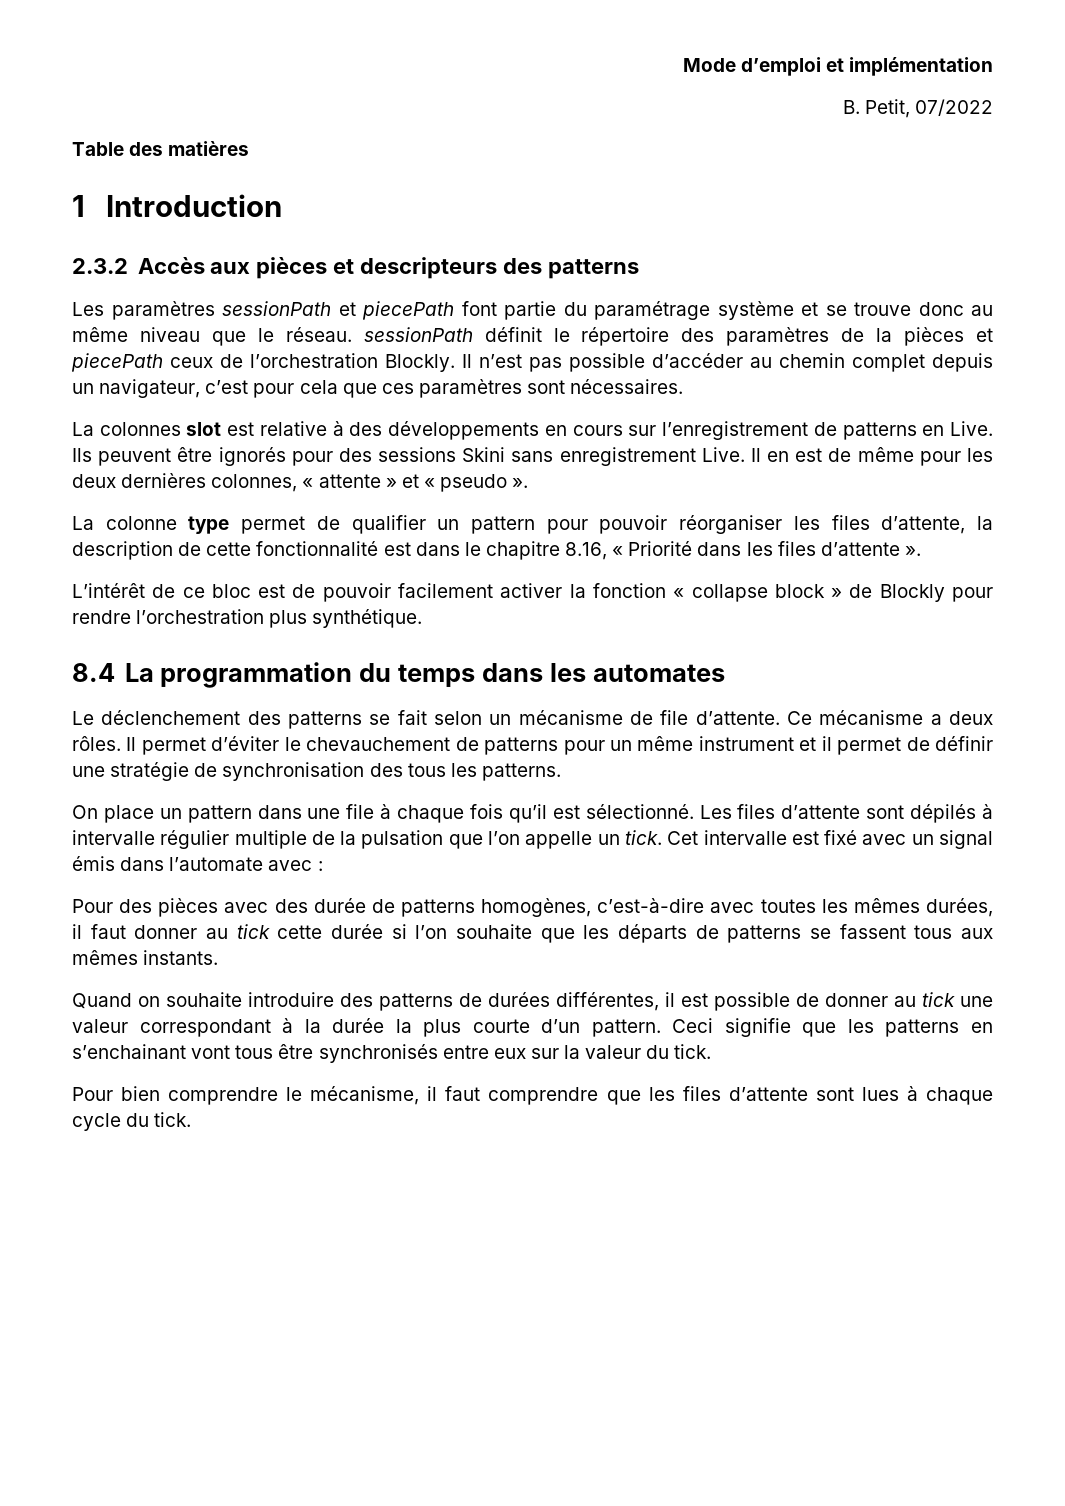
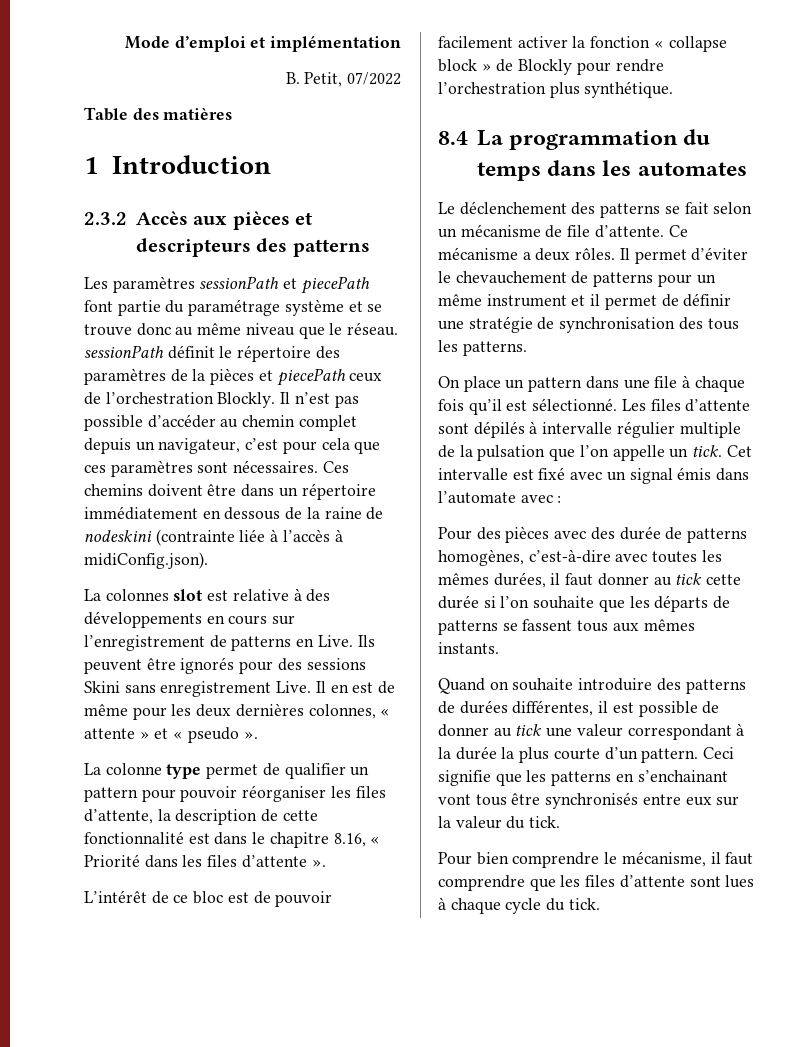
+ Ces chemins doivent être dans un répertoire immédiatement en dessous de la raine de nodeskini (contrainte liée à l’accès à midiConfig.json).

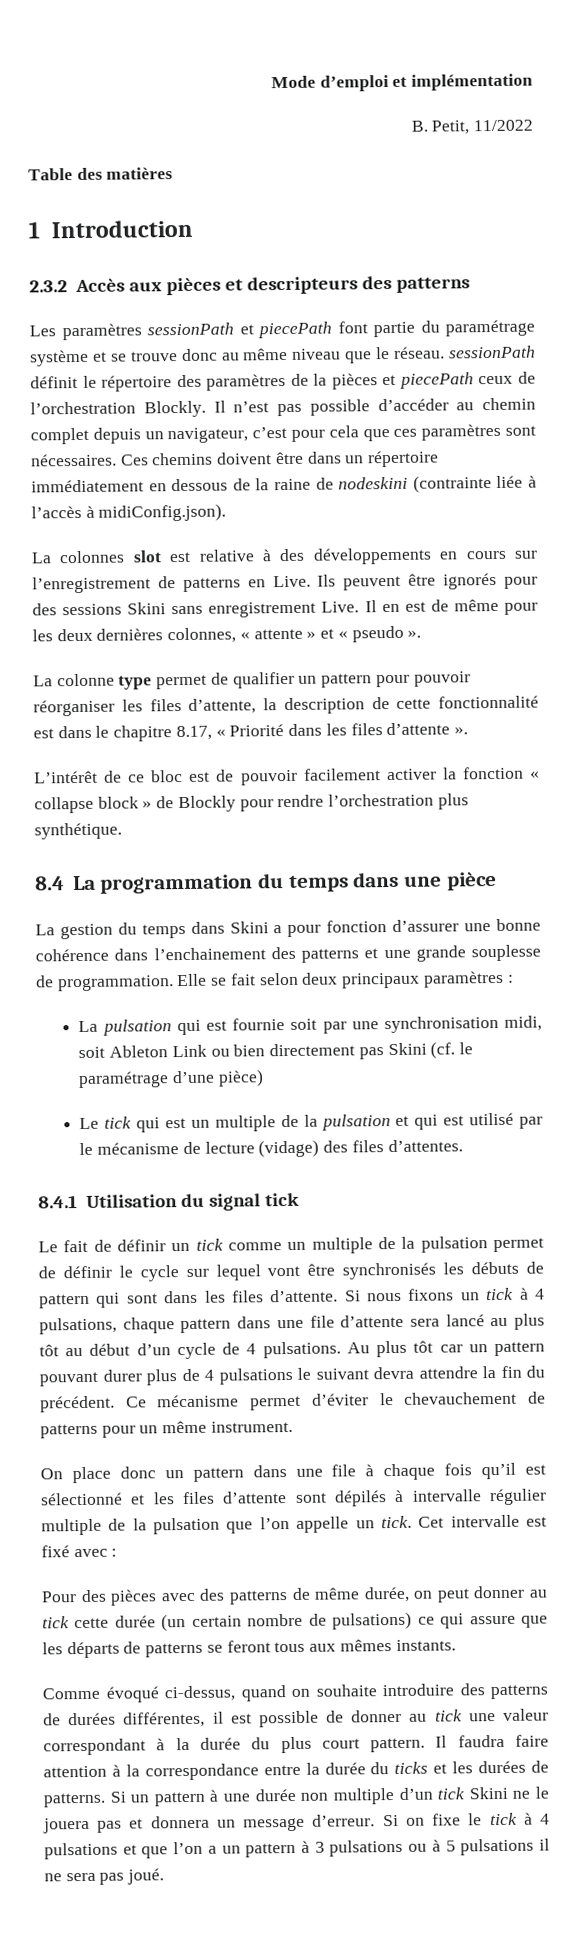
- B. Petit, 07/2022
+ B. Petit, 11/2022
- La colonne type permet de qualifier un pattern pour pouvoir réorganiser les files d’attente, la description de cette fonctionnalité est dans le chapitre 8.16, « Priorité dans les files d’attente ».
+ La colonne type permet de qualifier un pattern pour pouvoir réorganiser les files d’attente, la description de cette fonctionnalité est dans le chapitre 8.17, « Priorité dans les files d’attente ».
- 8.4 La programmation du temps dans les automates
- Le déclenchement des patterns se fait selon un mécanisme de file d’attente. Ce mécanisme a deux rôles. Il permet d’éviter le chevauchement de patterns pour un même instrument et il permet de définir une stratégie de synchronisation des tous les patterns.
+ 8.4 La programmation du temps dans une pièce
+ La gestion du temps dans Skini a pour fonction d’assurer une bonne cohérence dans l’enchainement des patterns et une grande souplesse de programmation. Elle se fait selon deux principaux paramètres :
+ La pulsation qui est fournie soit par une synchronisation midi, soit Ableton Link ou bien directement pas Skini (cf. le paramétrage d’une pièce)
+ Le tick qui est un multiple de la pulsation et qui est utilisé par le mécanisme de lecture (vidage) des files d’attentes.
+ 8.4.1 Utilisation du signal tick
+ Le fait de définir un tick comme un multiple de la pulsation permet de définir le cycle sur lequel vont être synchronisés les débuts de pattern qui sont dans les files d’attente. Si nous fixons un tick à 4 pulsations, chaque pattern dans une file d’attente sera lancé au plus tôt au début d’un cycle de 4 pulsations. Au plus tôt car un pattern pouvant durer plus de 4 pulsations le suivant devra attendre la fin du précédent. Ce mécanisme permet d’éviter le chevauchement de patterns pour un même instrument.
- On place un pattern dans une file à chaque fois qu’il est sélectionné. Les files d’attente sont dépilés à intervalle régulier multiple de la pulsation que l’on appelle un tick.
+ On place donc un pattern dans une file à chaque fois qu’il est sélectionné et les files d’attente sont dépilés à intervalle régulier multiple de la pulsation que l’on appelle un tick.
- Cet intervalle est fixé avec un signal émis dans l’automate avec :
+ Cet intervalle est fixé avec :
- Pour des pièces avec des durée de patterns homogènes, c’est-à-dire avec toutes les mêmes durées, il faut donner au tick cette durée si l’on souhaite que les départs de patterns se fassent tous aux mêmes instants.
+ Pour des pièces avec des patterns de même durée, on peut donner au tick cette durée (un certain nombre de pulsations) ce qui assure que les départs de patterns se feront tous aux mêmes instants.
- Quand on souhaite introduire des patterns de durées différentes, il est possible de donner au tick une valeur correspondant à la durée la plus courte d’un pattern. Ceci signifie que les patterns en s’enchainant vont tous être synchronisés entre eux sur la valeur du tick.
- Pour bien comprendre le mécanisme, il faut comprendre que les files d’attente sont lues à chaque cycle du tick.
+ Comme évoqué ci-dessus, quand on souhaite introduire des patterns de durées différentes, il est possible de donner au tick une valeur correspondant à la durée du plus court pattern. Il faudra faire attention à la correspondance entre la durée du ticks et les durées de patterns. Si un pattern à une durée non multiple d’un tick Skini ne le jouera pas et donnera un message d’erreur. Si on fixe le tick à 4 pulsations et que l’on a un pattern à 3 pulsations ou à 5 pulsations il ne sera pas joué.

